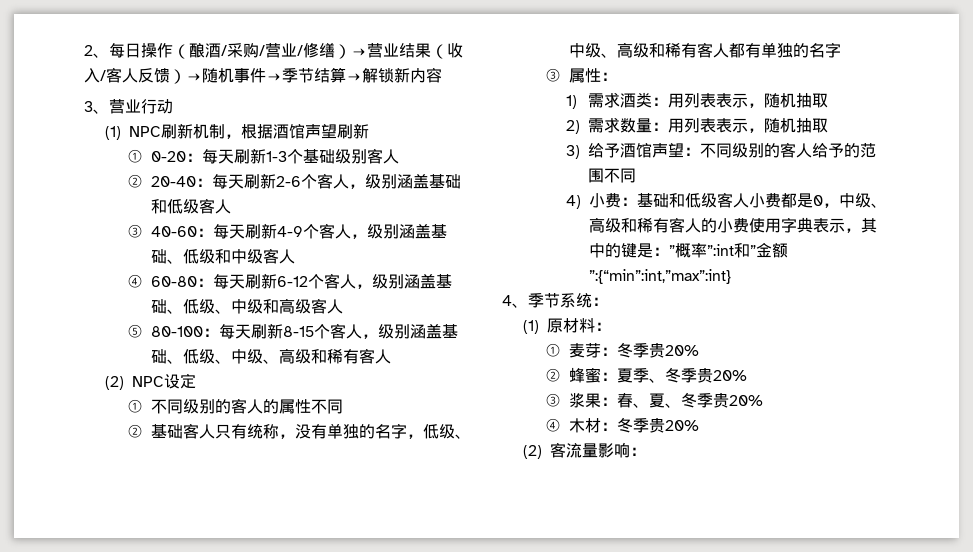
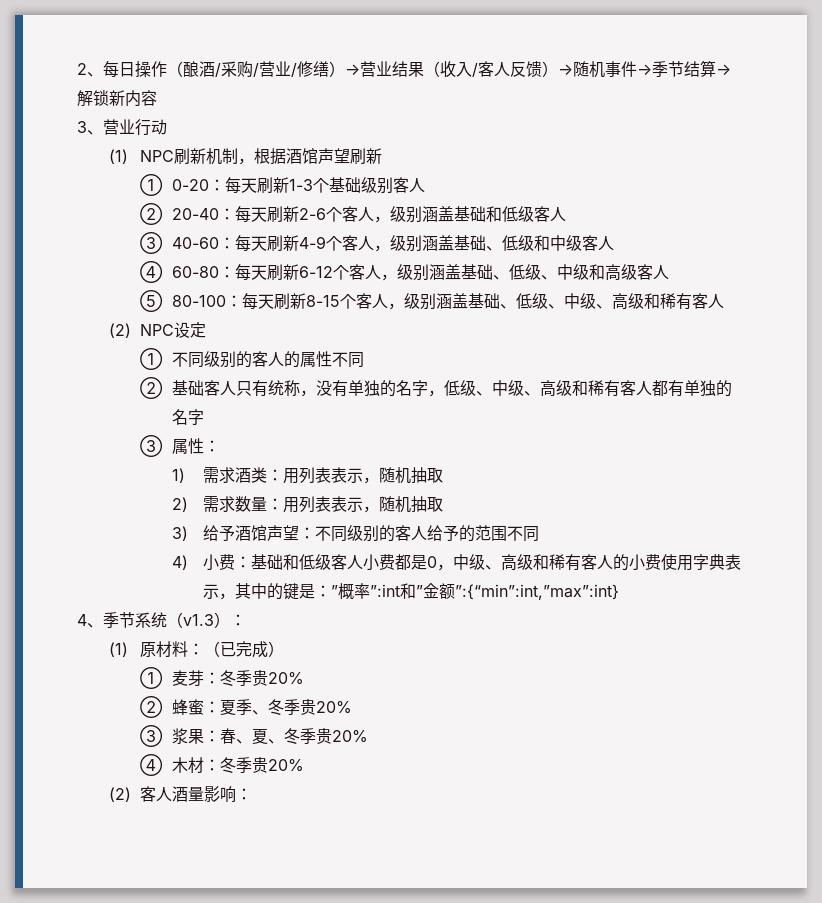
- 4、季节系统：
+ 4、季节系统（v1.3）：
- (1)原材料：
+ (1)原材料：（已完成）
- (2)客流量影响：
+ (2)客人酒量影响：

